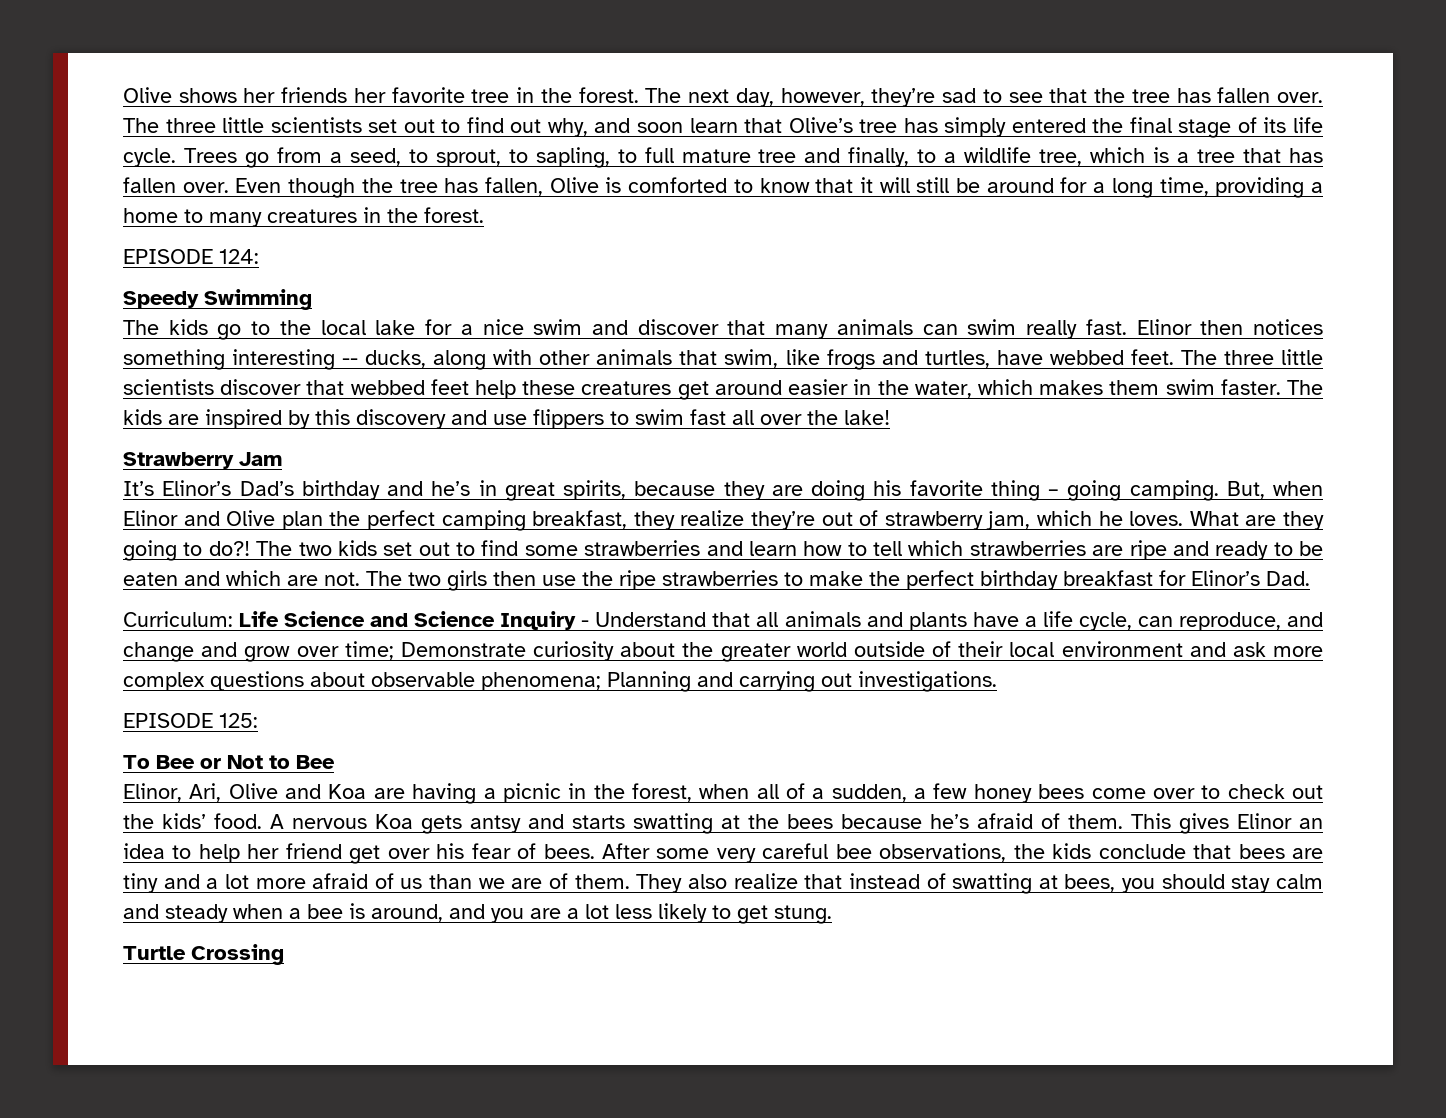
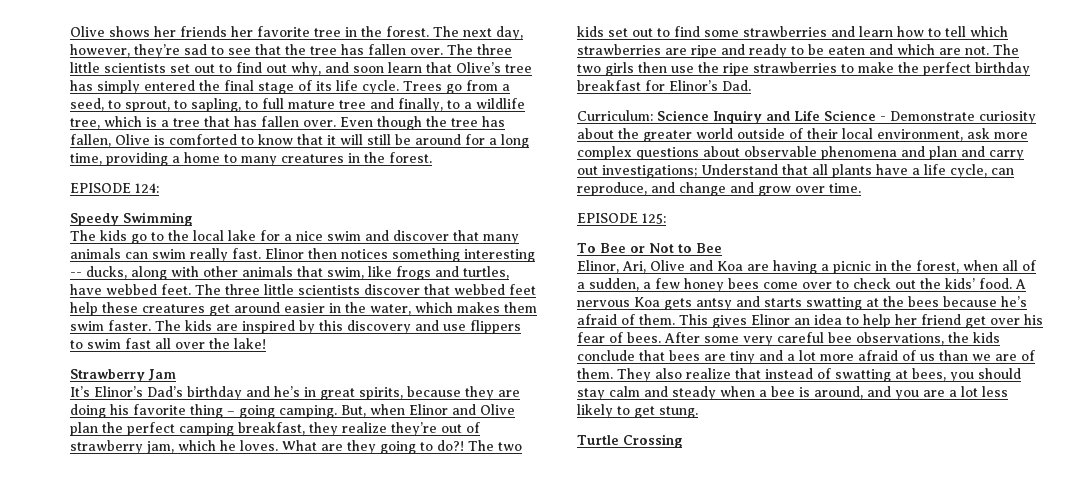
- Curriculum: Life Science and Science Inquiry - Understand that all animals and plants have a life cycle, can reproduce, and change and grow over time; Demonstrate curiosity about the greater world outside of their local environment and ask more complex questions about observable phenomena; Planning and carrying out investigations.
+ Curriculum: Science Inquiry and Life Science - Demonstrate curiosity about the greater world outside of their local environment, ask more complex questions about observable phenomena and plan and carry out investigations; Understand that all plants have a life cycle, can reproduce, and change and grow over time.

